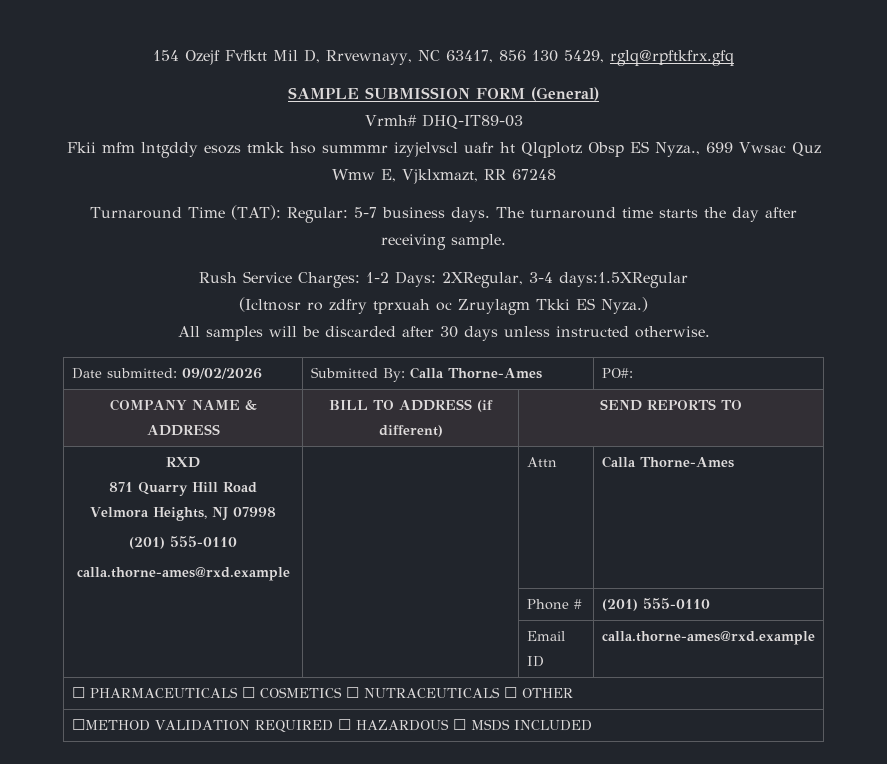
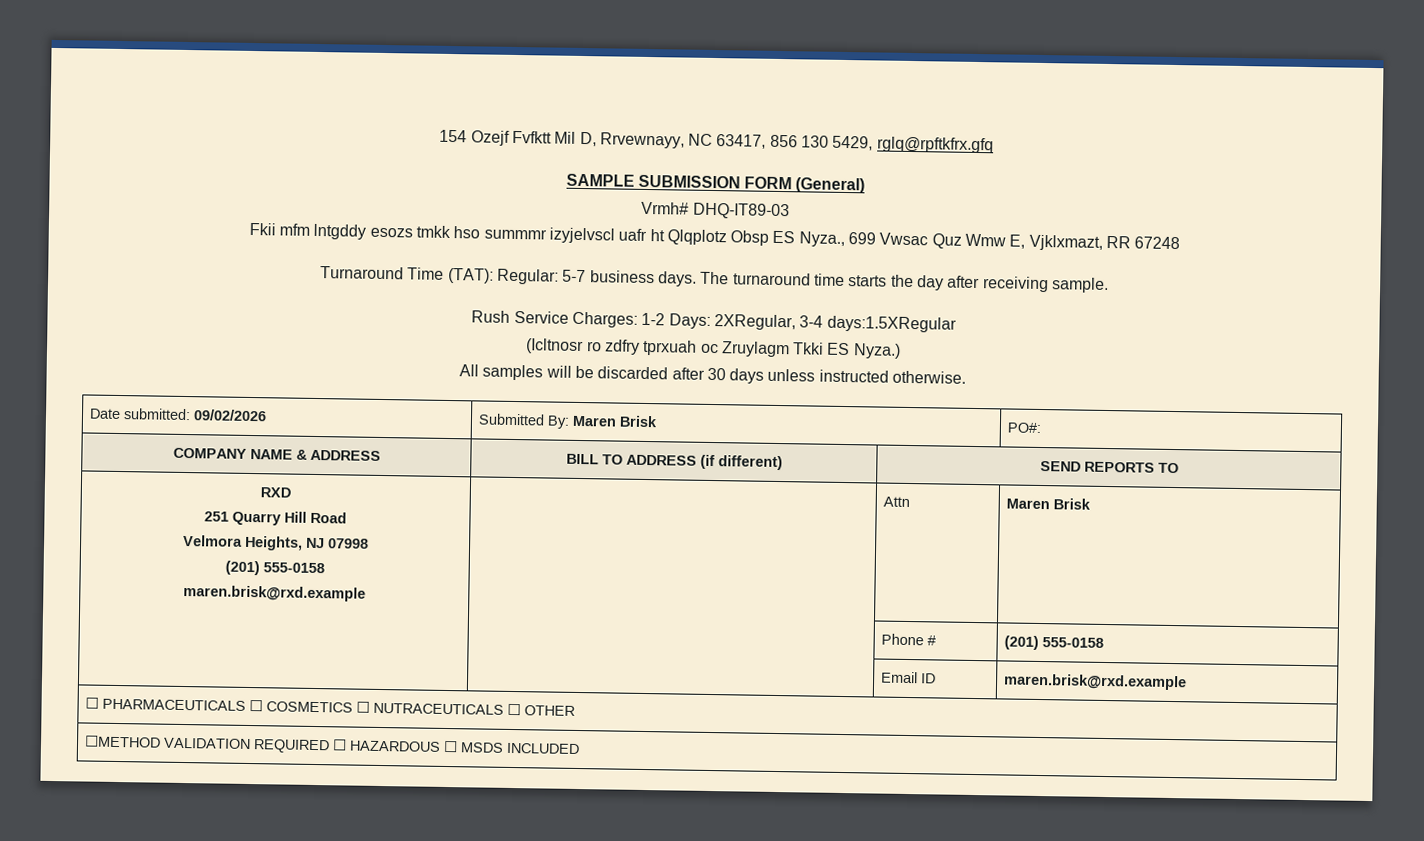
- Date submitted: 09/02/2026 | Submitted By: Calla Thorne-Ames | PO#:
+ Date submitted: 09/02/2026 | Submitted By: Maren Brisk | PO#:
  RXD
- 871 Quarry Hill Road
+ 251 Quarry Hill Road
  Velmora Heights, NJ 07998
- (201) 555-0110
- calla.thorne-ames@rxd.example | | Attn | Calla Thorne-Ames
+ (201) 555-0158
+ maren.brisk@rxd.example | | Attn | Maren Brisk
- | | Phone # | (201) 555-0110
+ | | Phone # | (201) 555-0158
- | | Email ID | calla.thorne-ames@rxd.example
+ | | Email ID | maren.brisk@rxd.example

